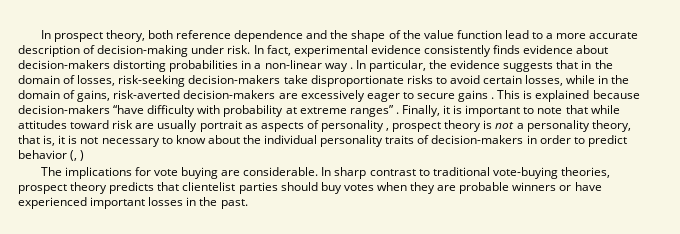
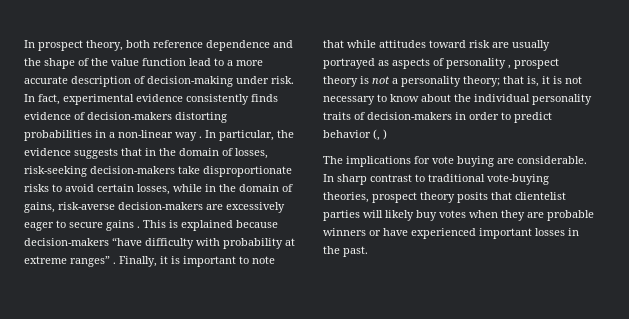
- In fact, experimental evidence consistently finds evidence about decision-makers distorting probabilities in a non-linear way .
+ In fact, experimental evidence consistently finds evidence of decision-makers distorting probabilities in a non-linear way .
- In particular, the evidence suggests that in the domain of losses, risk-seeking decision-makers take disproportionate risks to avoid certain losses, while in the domain of gains, risk-averted decision-makers are excessively eager to secure gains .
+ In particular, the evidence suggests that in the domain of losses, risk-seeking decision-makers take disproportionate risks to avoid certain losses, while in the domain of gains, risk-averse decision-makers are excessively eager to secure gains .
- Finally, it is important to note that while attitudes toward risk are usually portrait as aspects of personality , prospect theory is not a personality theory, that is, it is not necessary to know about the individual personality traits of decision-makers in order to predict behavior (, )
+ Finally, it is important to note that while attitudes toward risk are usually portrayed as aspects of personality , prospect theory is not a personality theory; that is, it is not necessary to know about the individual personality traits of decision-makers in order to predict behavior (, )
- In sharp contrast to traditional vote-buying theories, prospect theory predicts that clientelist parties should buy votes when they are probable winners or have experienced important losses in the past.
+ In sharp contrast to traditional vote-buying theories, prospect theory posits that clientelist parties will likely buy votes when they are probable winners or have experienced important losses in the past.

